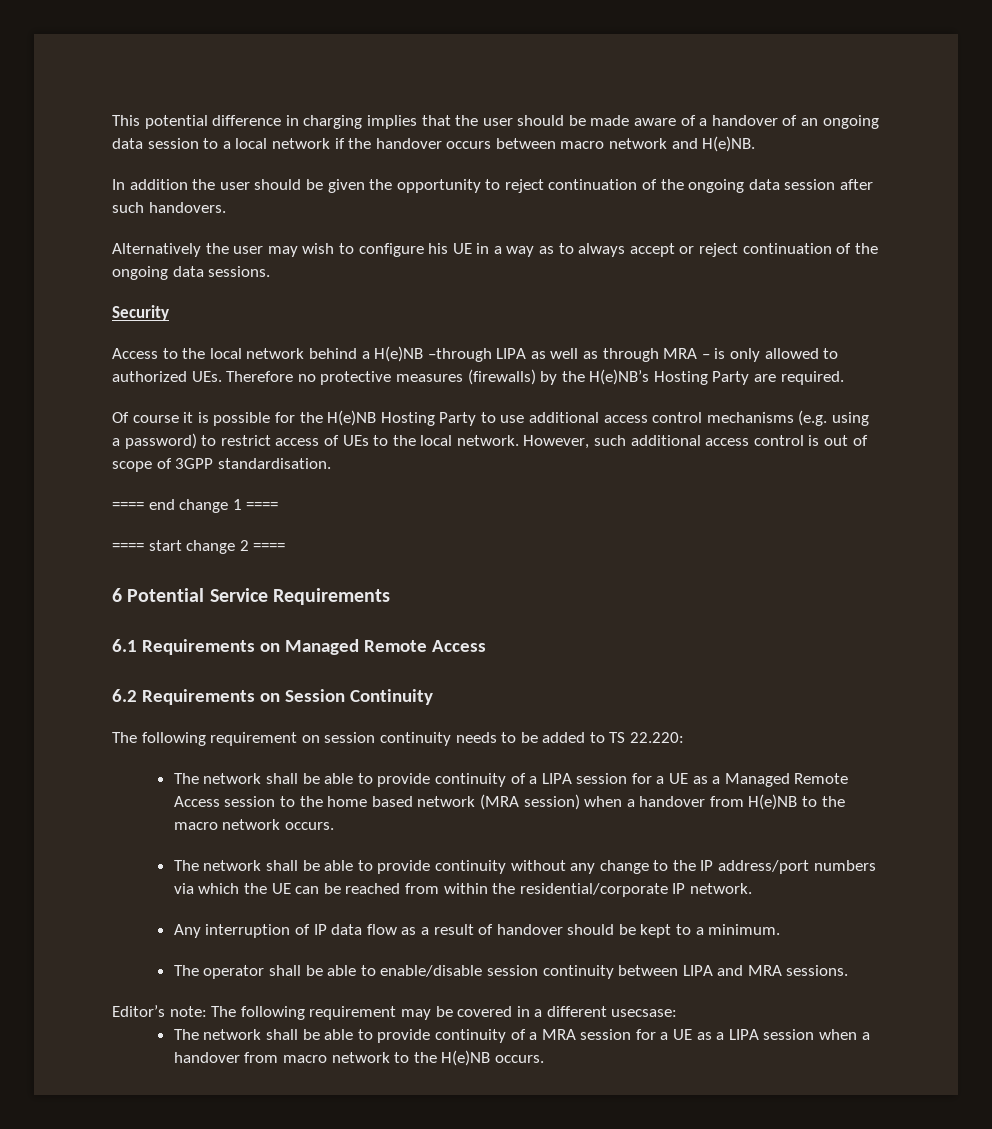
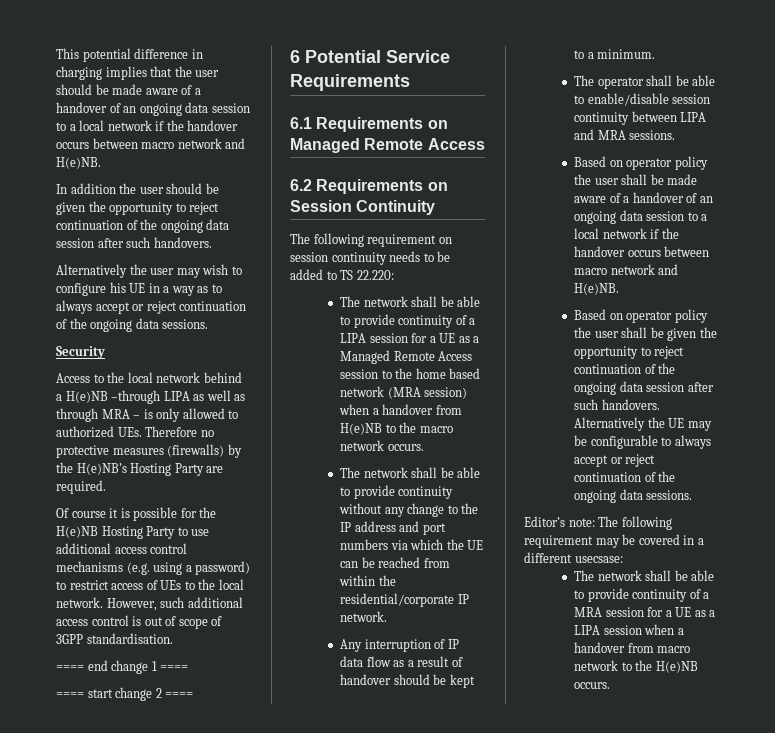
- The network shall be able to provide continuity without any change to the IP address/port numbers via which the UE can be reached from within the residential/corporate IP network.
+ The network shall be able to provide continuity without any change to the IP address and port numbers via which the UE can be reached from within the residential/corporate IP network.
+ Based on operator policy the user shall be made aware of a handover of an ongoing data session to a local network if the handover occurs between macro network and H(e)NB.
+ Based on operator policy the user shall be given the opportunity to reject continuation of the ongoing data session after such handovers. Alternatively the UE may be configurable to always accept or reject continuation of the ongoing data sessions.

